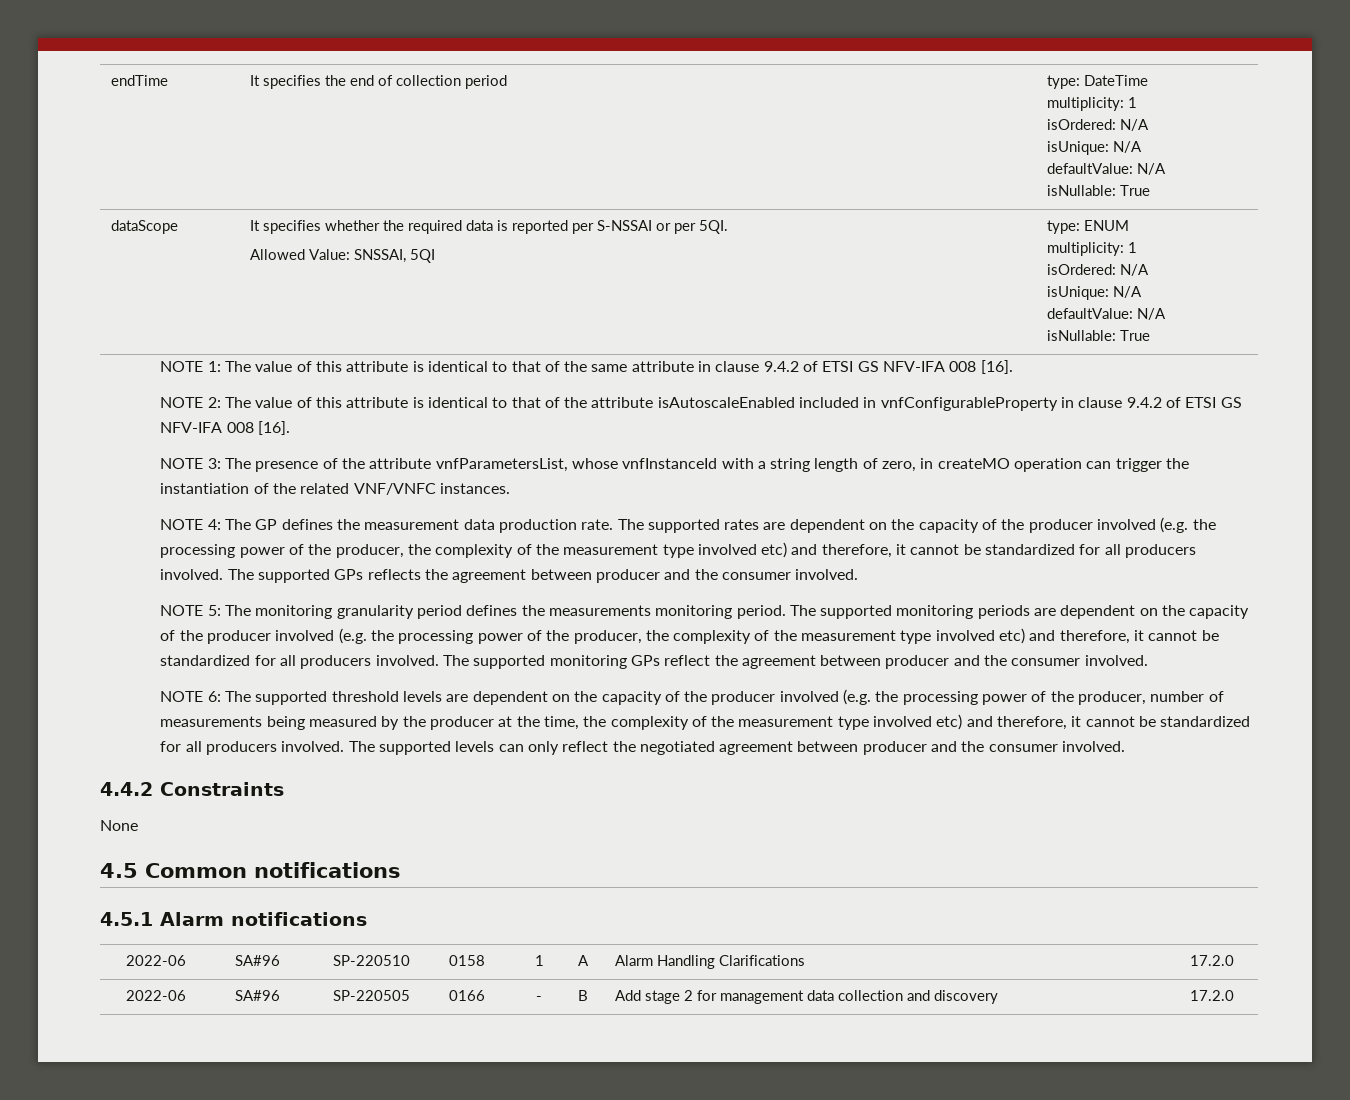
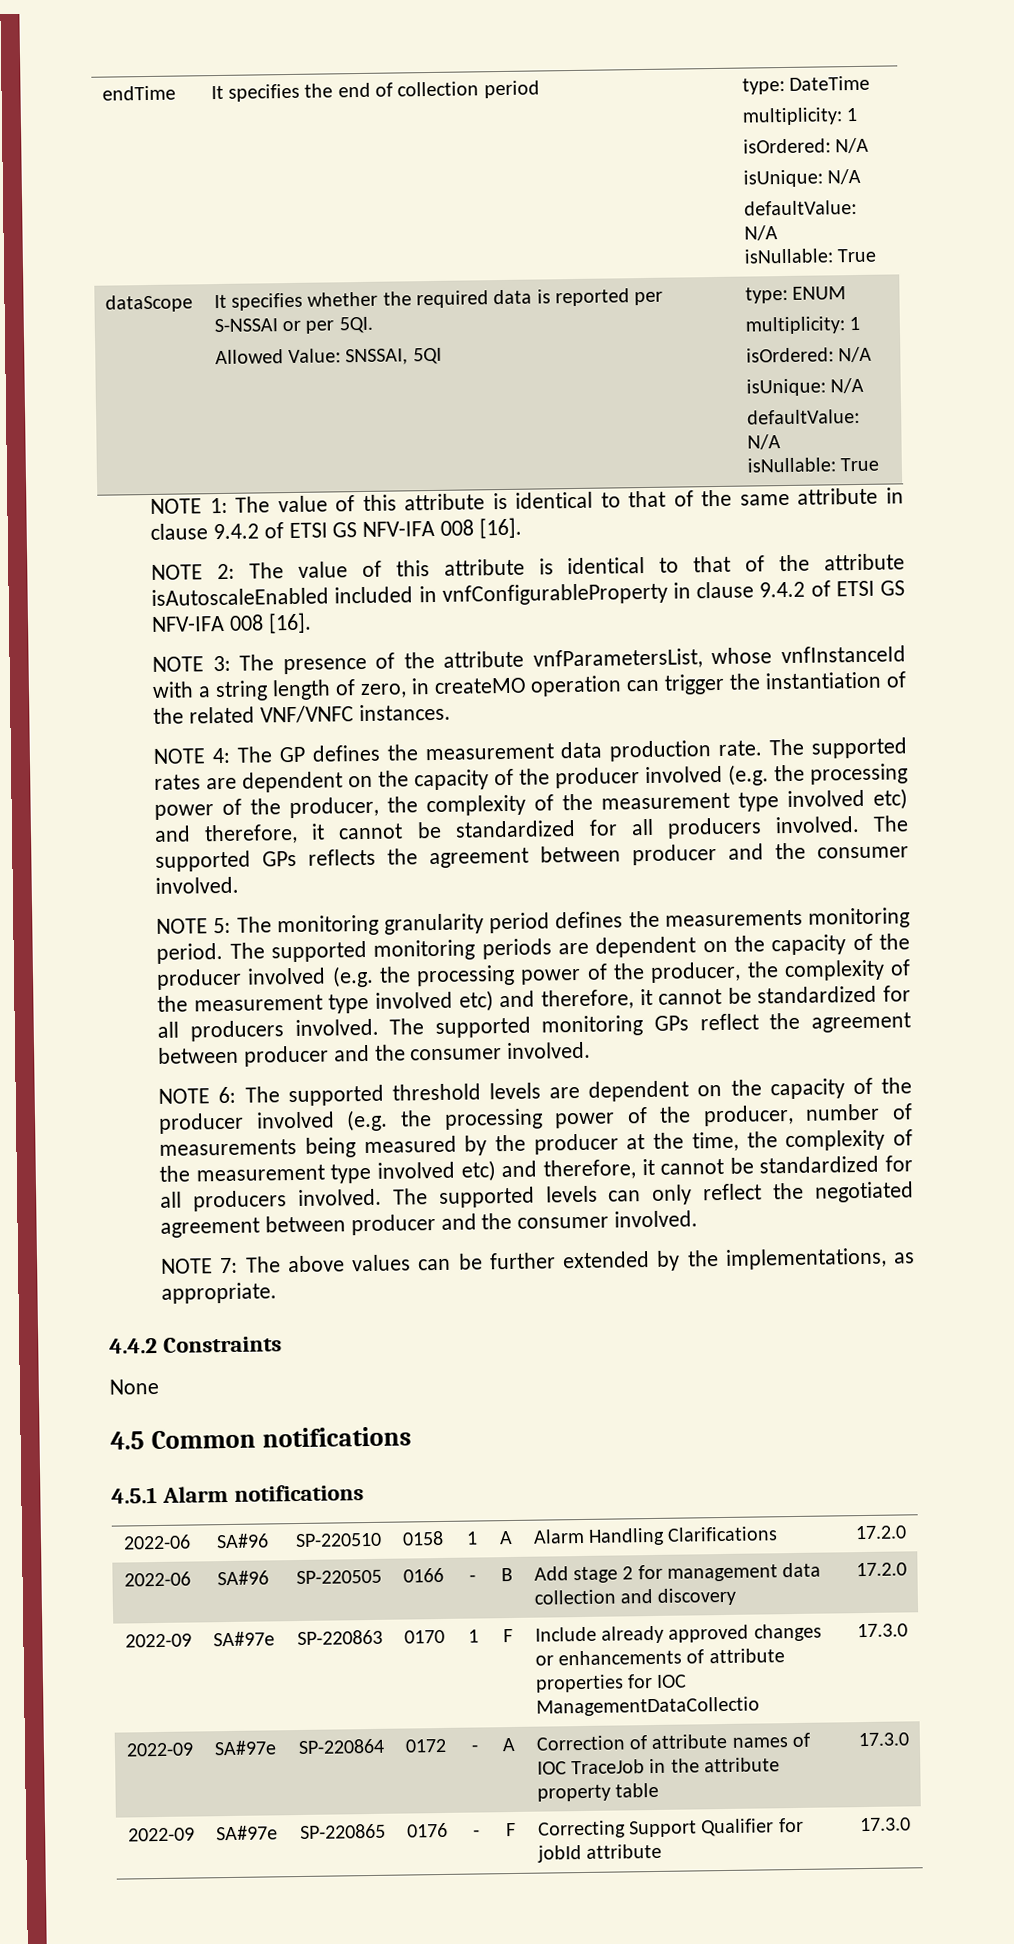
+ NOTE 7: The above values can be further extended by the implementations, as appropriate.
+ 2022-09 | SA#97e | SP-220863 | 0170 | 1 | F | Include already approved changes or enhancements of attribute properties for IOC ManagementDataCollectio | 17.3.0
+ 2022-09 | SA#97e | SP-220864 | 0172 | - | A | Correction of attribute names of IOC TraceJob in the attribute property table | 17.3.0
+ 2022-09 | SA#97e | SP-220865 | 0176 | - | F | Correcting Support Qualifier for jobId attribute | 17.3.0

